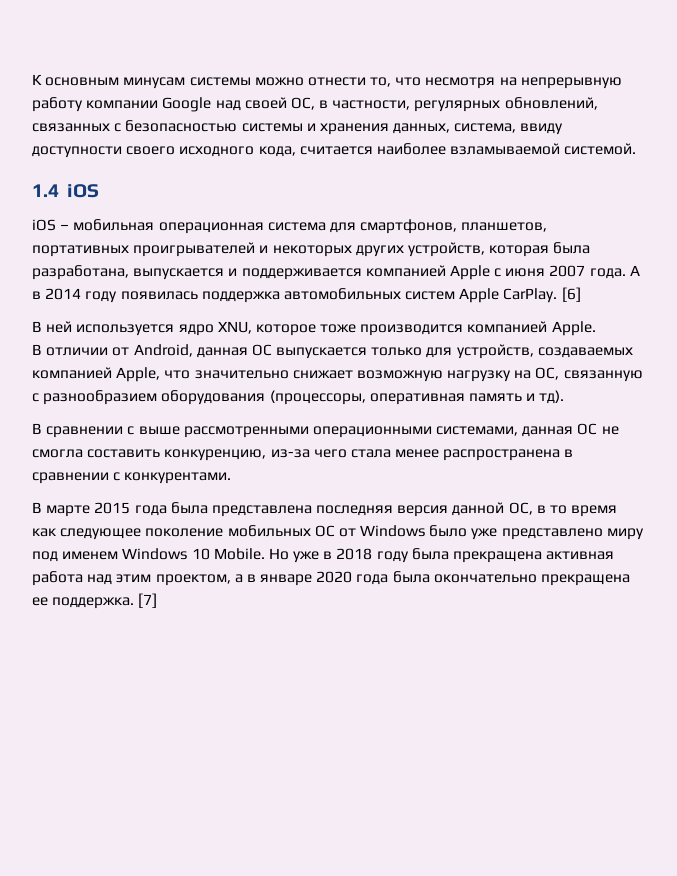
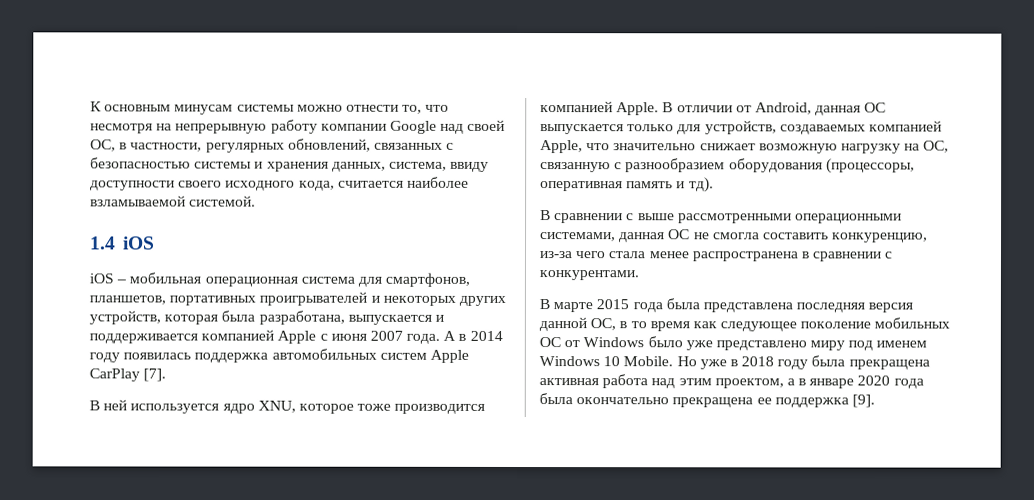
- А в 2014 году появилась поддержка автомобильных систем Apple CarPlay. [6]
+ А в 2014 году появилась поддержка автомобильных систем Apple CarPlay [7].
- В ней используется ядро XNU, которое тоже производится компанией Apple.
- В отличии от Android, данная ОС выпускается только для устройств, создаваемых компанией Apple, что значительно снижает возможную нагрузку на ОС, связанную с разнообразием оборудования (процессоры, оперативная память и тд).
+ В ней используется ядро XNU, которое тоже производится компанией Apple. В отличии от Android, данная ОС выпускается только для устройств, создаваемых компанией Apple, что значительно снижает возможную нагрузку на ОС, связанную с разнообразием оборудования (процессоры, оперативная память и тд).
- Но уже в 2018 году была прекращена активная работа над этим проектом, а в январе 2020 года была окончательно прекращена ее поддержка. [7]
+ Но уже в 2018 году была прекращена активная работа над этим проектом, а в январе 2020 года была окончательно прекращена ее поддержка [9].

